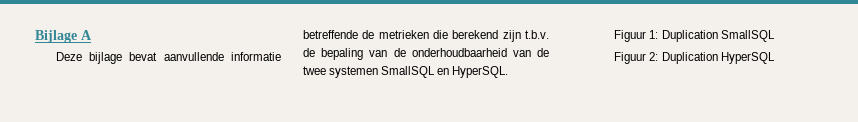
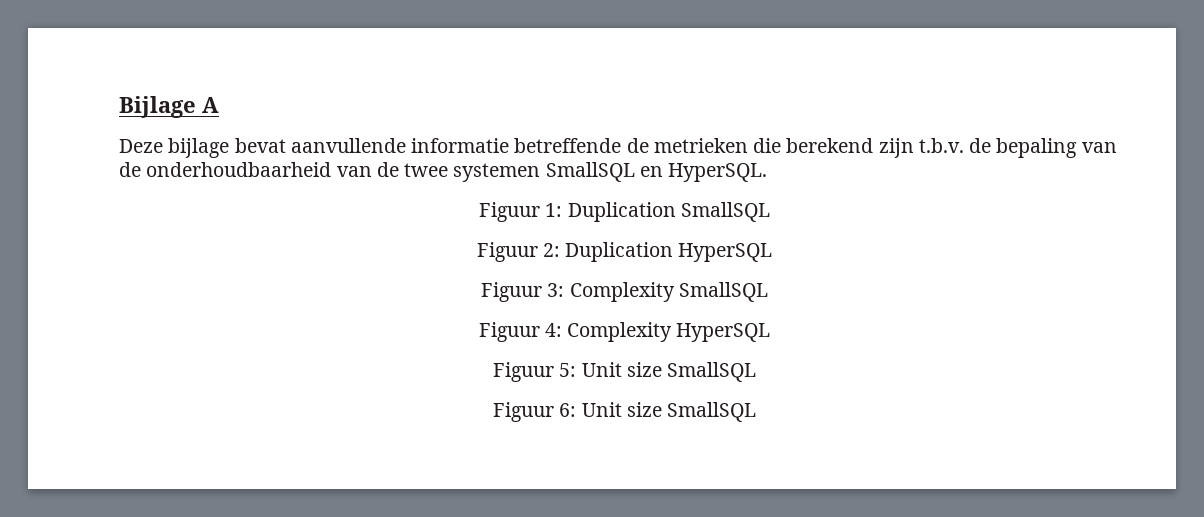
+ Figuur 3: Complexity SmallSQL
+ Figuur 4: Complexity HyperSQL
+ Figuur 5: Unit size SmallSQL
+ Figuur 6: Unit size SmallSQL

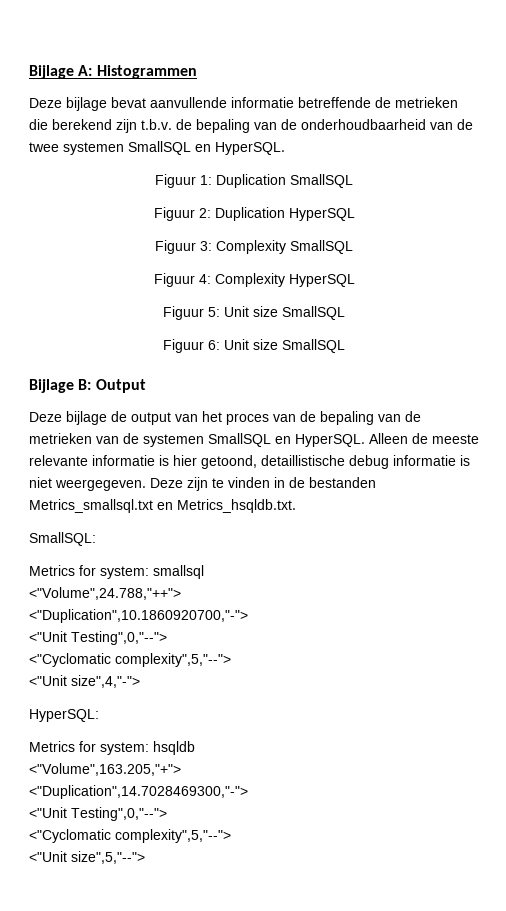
- Bijlage A
+ Bijlage A: Histogrammen
+ Bijlage B: Output
+ Deze bijlage de output van het proces van de bepaling van de metrieken van de systemen SmallSQL en HyperSQL. Alleen de meeste relevante informatie is hier getoond, detaillistische debug informatie is niet weergegeven. Deze zijn te vinden in de bestanden Metrics_smallsql.txt en Metrics_hsqldb.txt.
+ SmallSQL:
+ Metrics for system: smallsql
+ <"Volume",24.788,"++">
+ <"Duplication",10.1860920700,"-">
+ <"Unit Testing",0,"--">
+ <"Cyclomatic complexity",5,"--">
+ <"Unit size",4,"-">
+ HyperSQL:
+ Metrics for system: hsqldb
+ <"Volume",163.205,"+">
+ <"Duplication",14.7028469300,"-">
+ <"Unit Testing",0,"--">
+ <"Cyclomatic complexity",5,"--">
+ <"Unit size",5,"--">

